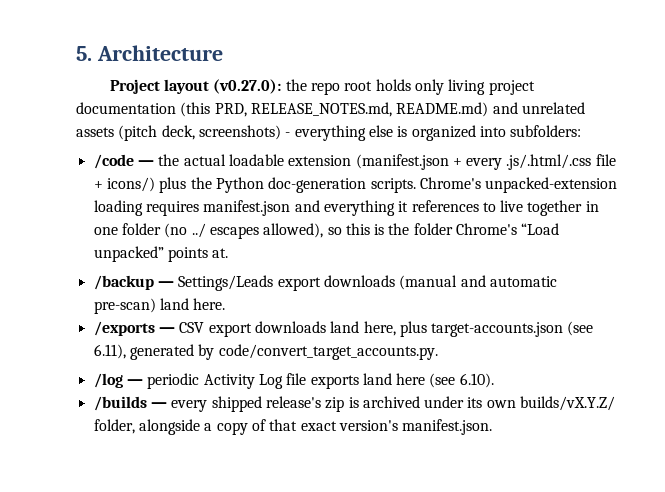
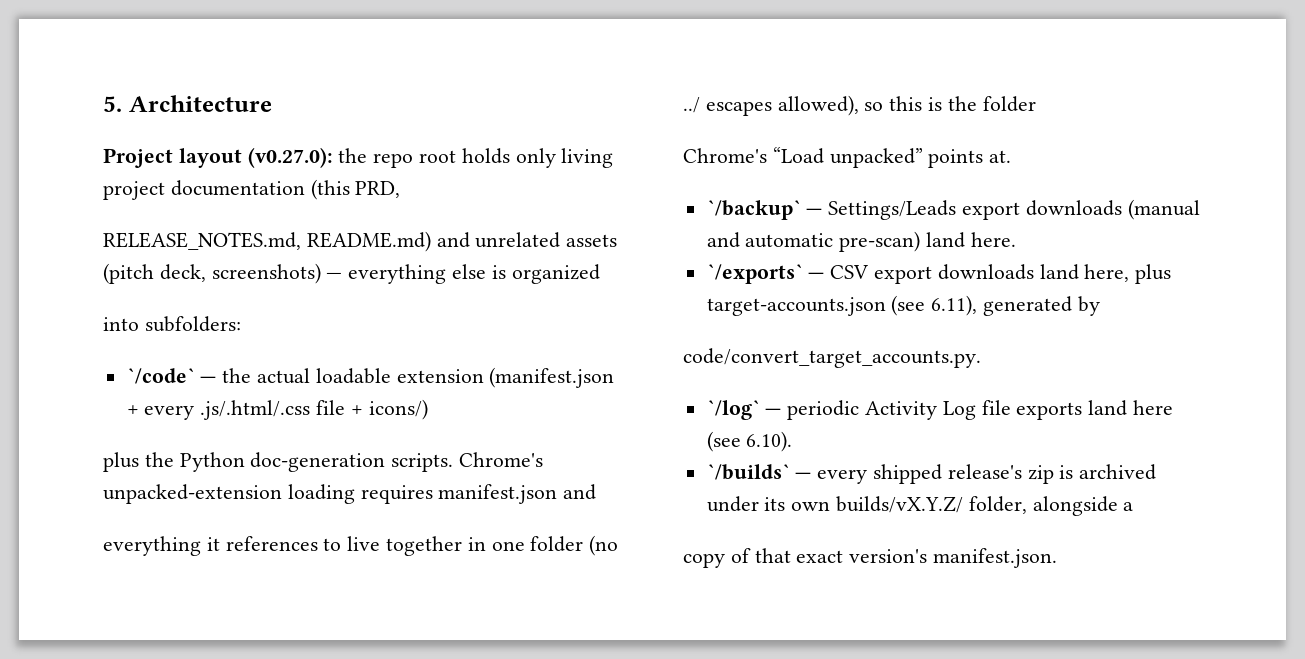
- Project layout (v0.27.0): the repo root holds only living project documentation (this PRD, RELEASE_NOTES.md, README.md) and unrelated assets (pitch deck, screenshots) - everything else is organized into subfolders:
+ Project layout (v0.27.0): the repo root holds only living project documentation (this PRD,
+ RELEASE_NOTES.md, README.md) and unrelated assets (pitch deck, screenshots) — everything else is organized
+ into subfolders:
- /code — the actual loadable extension (manifest.json + every .js/.html/.css file + icons/) plus the Python doc-generation scripts.
+ `/code` — the actual loadable extension (manifest.json + every .js/.html/.css file + icons/)
+ plus the Python doc-generation scripts.
- Chrome's unpacked-extension loading requires manifest.json and everything it references to live together in one folder (no ../ escapes allowed), so this is the folder Chrome's “Load unpacked” points at.
+ Chrome's unpacked-extension loading requires manifest.json and
+ everything it references to live together in one folder (no ../ escapes allowed), so this is the folder
+ Chrome's “Load unpacked” points at.
- /backup — Settings/Leads export downloads (manual and automatic pre-scan) land here.
+ `/backup` — Settings/Leads export downloads (manual and automatic pre-scan) land here.
- /exports — CSV export downloads land here, plus target-accounts.json (see 6.11), generated by code/convert_target_accounts.py.
+ `/exports` — CSV export downloads land here, plus target-accounts.json (see 6.11), generated by
+ code/convert_target_accounts.py.
- /log — periodic Activity Log file exports land here (see 6.10).
+ `/log` — periodic Activity Log file exports land here (see 6.10).
- /builds — every shipped release's zip is archived under its own builds/vX.Y.Z/ folder, alongside a copy of that exact version's manifest.json.
+ `/builds` — every shipped release's zip is archived under its own builds/vX.Y.Z/ folder, alongside a
+ copy of that exact version's manifest.json.

